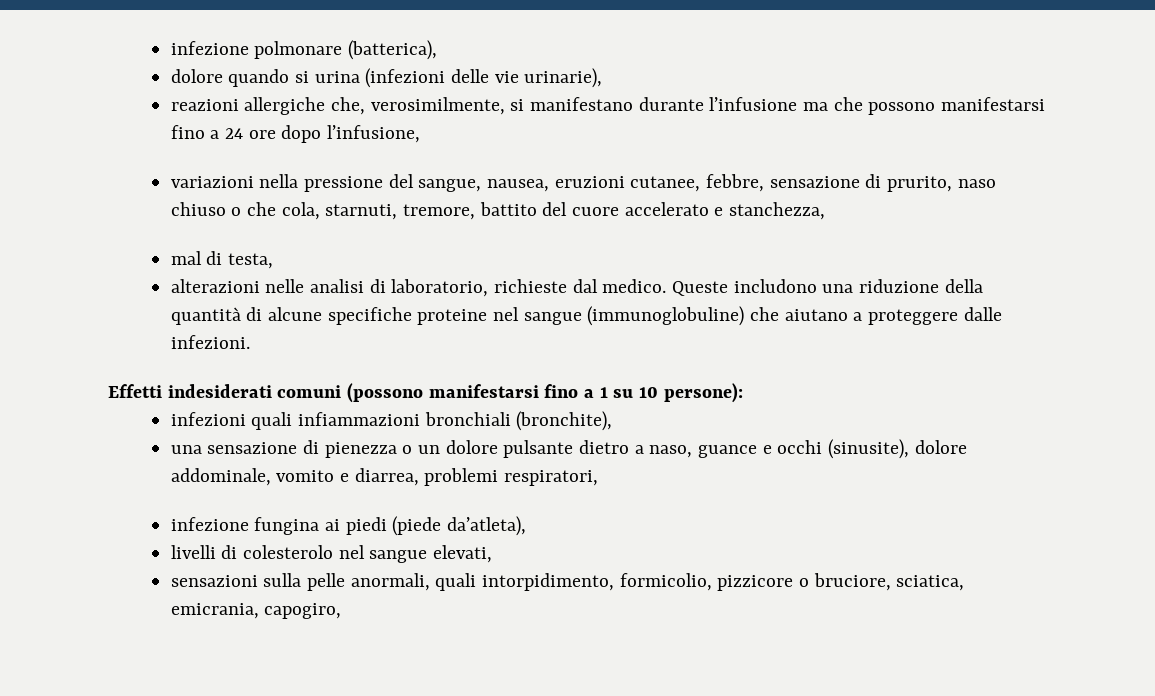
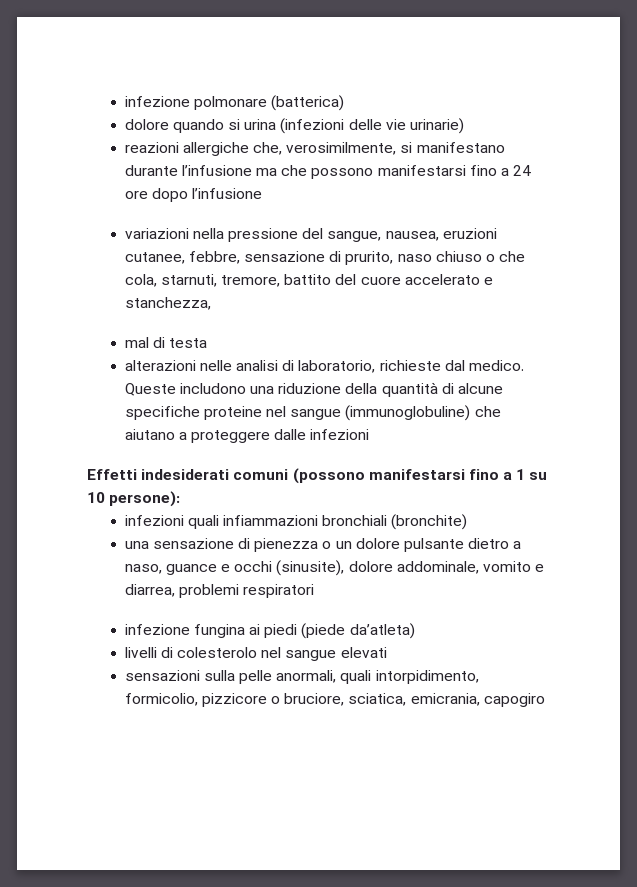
- infezione polmonare (batterica),
+ infezione polmonare (batterica)
- dolore quando si urina (infezioni delle vie urinarie),
+ dolore quando si urina (infezioni delle vie urinarie)
- reazioni allergiche che, verosimilmente, si manifestano durante l’infusione ma che possono manifestarsi fino a 24 ore dopo l’infusione,
+ reazioni allergiche che, verosimilmente, si manifestano durante l’infusione ma che possono manifestarsi fino a 24 ore dopo l’infusione
- mal di testa,
+ mal di testa
- Queste includono una riduzione della quantità di alcune specifiche proteine nel sangue (immunoglobuline) che aiutano a proteggere dalle infezioni.
+ Queste includono una riduzione della quantità di alcune specifiche proteine nel sangue (immunoglobuline) che aiutano a proteggere dalle infezioni
- infezioni quali infiammazioni bronchiali (bronchite),
+ infezioni quali infiammazioni bronchiali (bronchite)
- una sensazione di pienezza o un dolore pulsante dietro a naso, guance e occhi (sinusite), dolore addominale, vomito e diarrea, problemi respiratori,
+ una sensazione di pienezza o un dolore pulsante dietro a naso, guance e occhi (sinusite), dolore addominale, vomito e diarrea, problemi respiratori
- infezione fungina ai piedi (piede da’atleta),
+ infezione fungina ai piedi (piede da’atleta)
- livelli di colesterolo nel sangue elevati,
+ livelli di colesterolo nel sangue elevati
- sensazioni sulla pelle anormali, quali intorpidimento, formicolio, pizzicore o bruciore, sciatica, emicrania, capogiro,
+ sensazioni sulla pelle anormali, quali intorpidimento, formicolio, pizzicore o bruciore, sciatica, emicrania, capogiro

